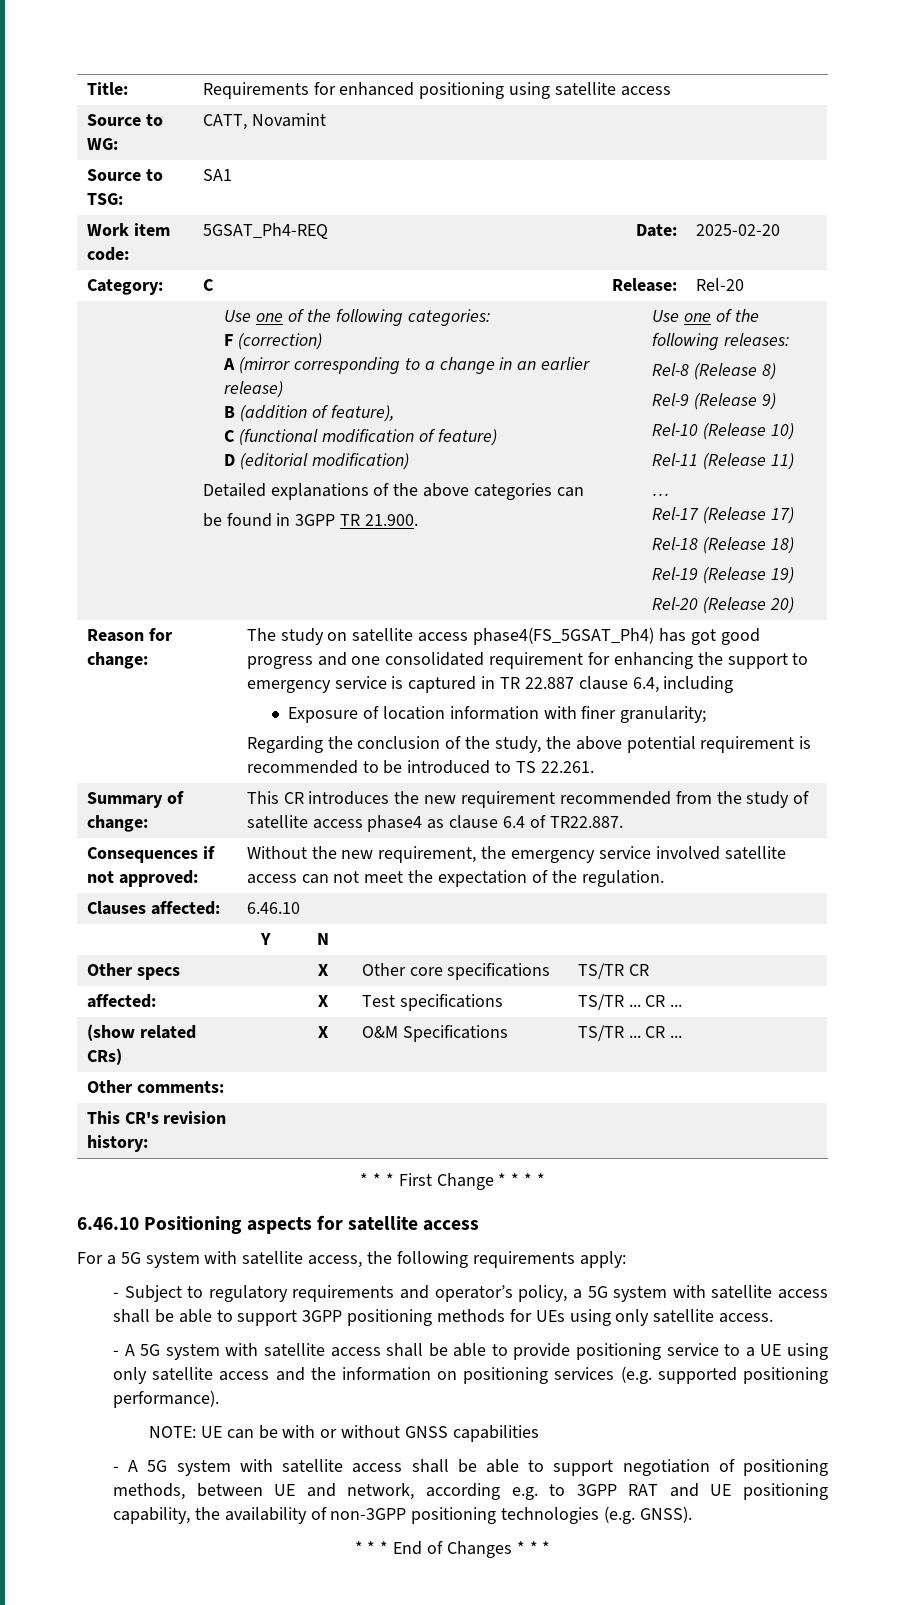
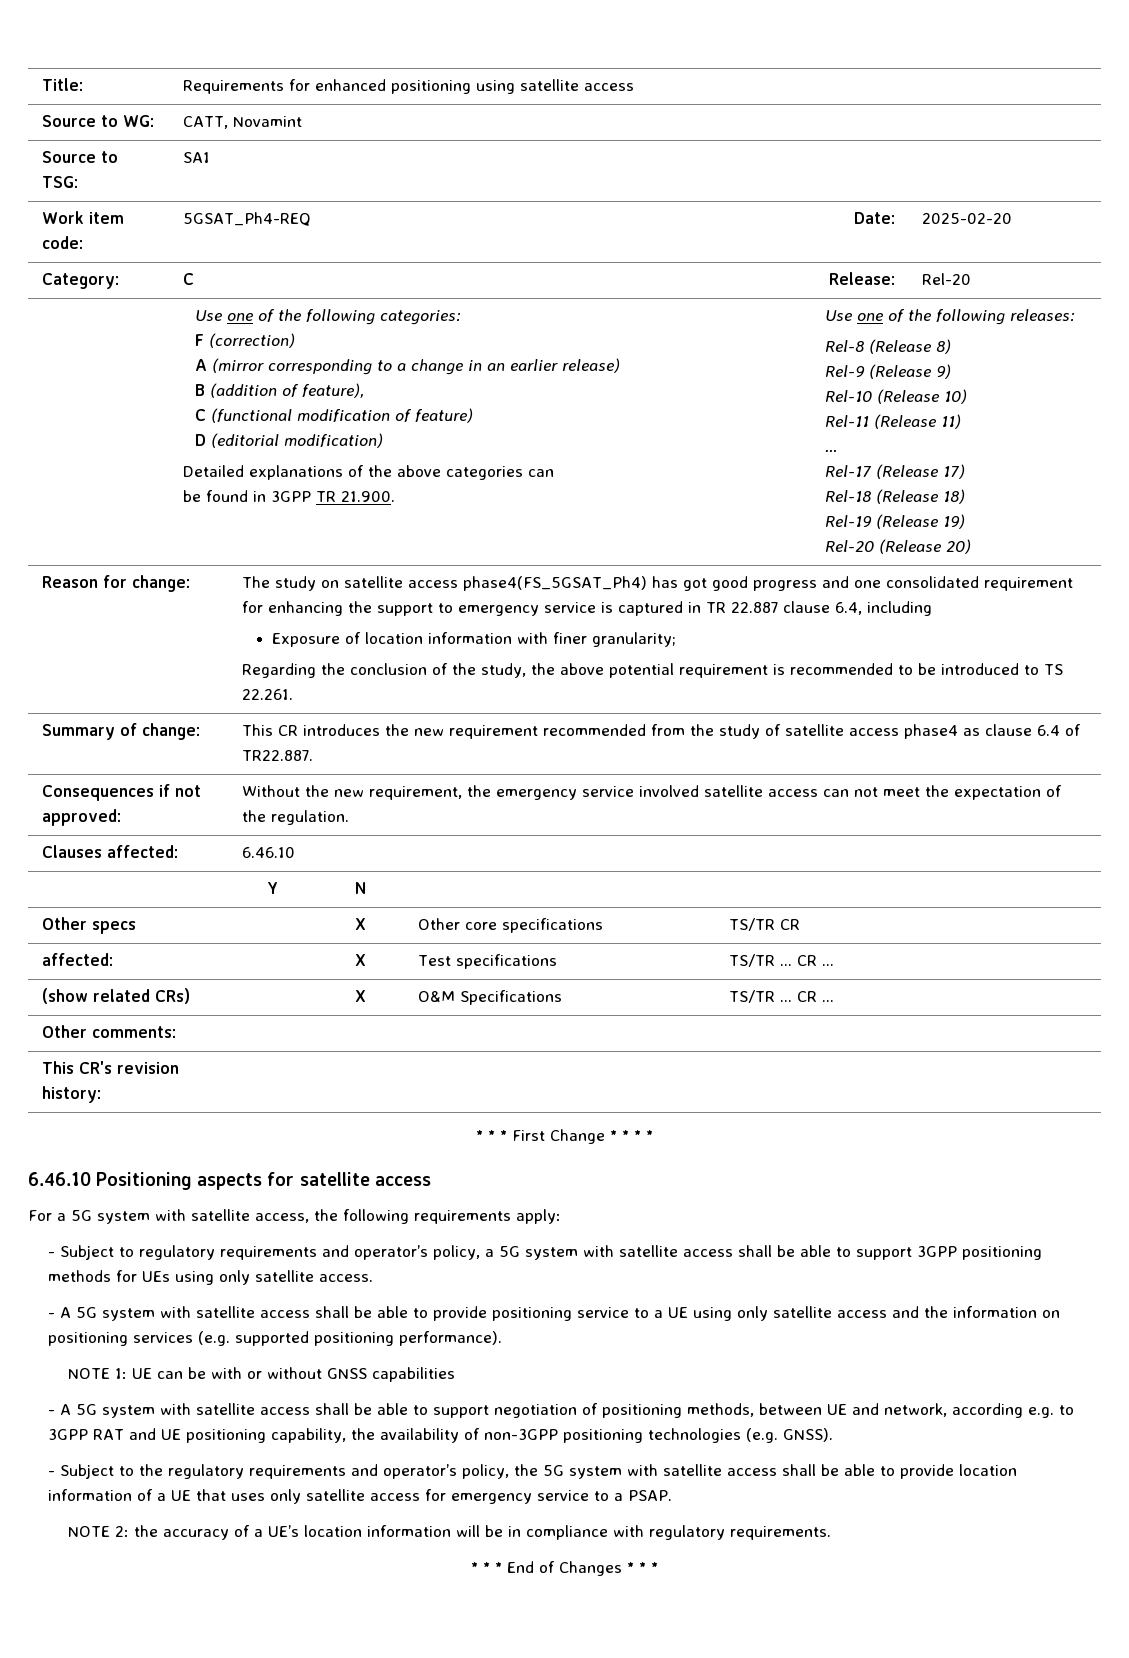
- NOTE: UE can be with or without GNSS capabilities
+ NOTE 1: UE can be with or without GNSS capabilities
+ - Subject to the regulatory requirements and operator’s policy, the 5G system with satellite access shall be able to provide location information of a UE that uses only satellite access for emergency service to a PSAP.
+ NOTE 2: the accuracy of a UE’s location information will be in compliance with regulatory requirements.

